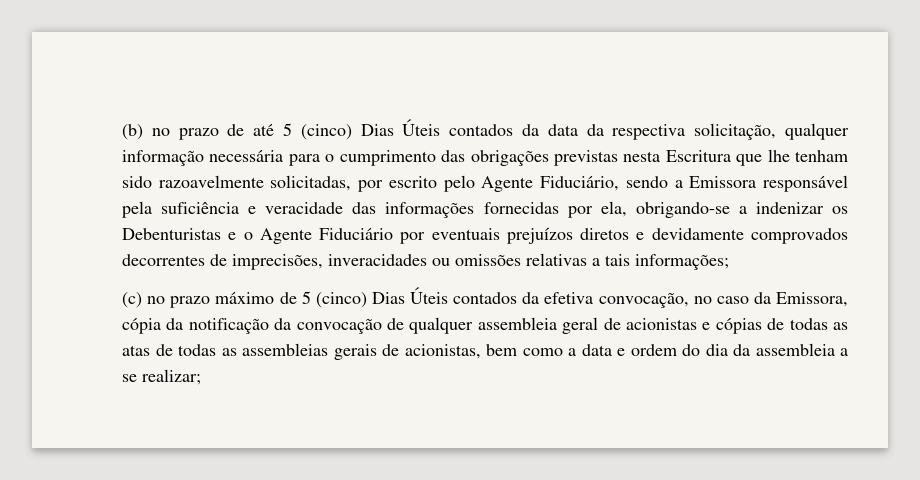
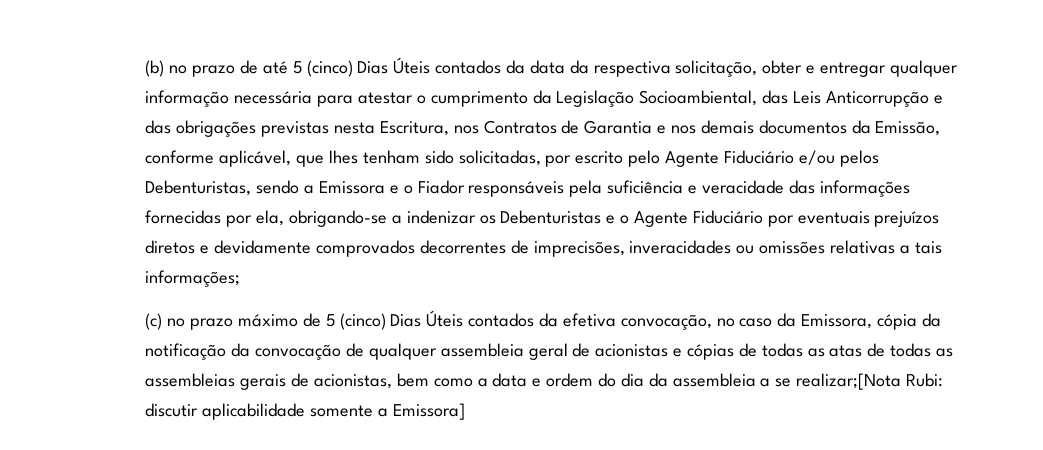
- (b) no prazo de até 5 (cinco) Dias Úteis contados da data da respectiva solicitação, qualquer informação necessária para o cumprimento das obrigações previstas nesta Escritura que lhe tenham sido razoavelmente solicitadas, por escrito pelo Agente Fiduciário, sendo a Emissora responsável pela suficiência e veracidade das informações fornecidas por ela, obrigando-se a indenizar os Debenturistas e o Agente Fiduciário por eventuais prejuízos diretos e devidamente comprovados decorrentes de imprecisões, inveracidades ou omissões relativas a tais informações;
+ (b) no prazo de até 5 (cinco) Dias Úteis contados da data da respectiva solicitação, obter e entregar qualquer informação necessária para atestar o cumprimento da Legislação Socioambiental, das Leis Anticorrupção e das obrigações previstas nesta Escritura, nos Contratos de Garantia e nos demais documentos da Emissão, conforme aplicável, que lhes tenham sido solicitadas, por escrito pelo Agente Fiduciário e/ou pelos Debenturistas, sendo a Emissora e o Fiador responsáveis pela suficiência e veracidade das informações fornecidas por ela, obrigando-se a indenizar os Debenturistas e o Agente Fiduciário por eventuais prejuízos diretos e devidamente comprovados decorrentes de imprecisões, inveracidades ou omissões relativas a tais informações;
- (c) no prazo máximo de 5 (cinco) Dias Úteis contados da efetiva convocação, no caso da Emissora, cópia da notificação da convocação de qualquer assembleia geral de acionistas e cópias de todas as atas de todas as assembleias gerais de acionistas, bem como a data e ordem do dia da assembleia a se realizar;
+ (c) no prazo máximo de 5 (cinco) Dias Úteis contados da efetiva convocação, no caso da Emissora, cópia da notificação da convocação de qualquer assembleia geral de acionistas e cópias de todas as atas de todas as assembleias gerais de acionistas, bem como a data e ordem do dia da assembleia a se realizar;[Nota Rubi: discutir aplicabilidade somente a Emissora]

